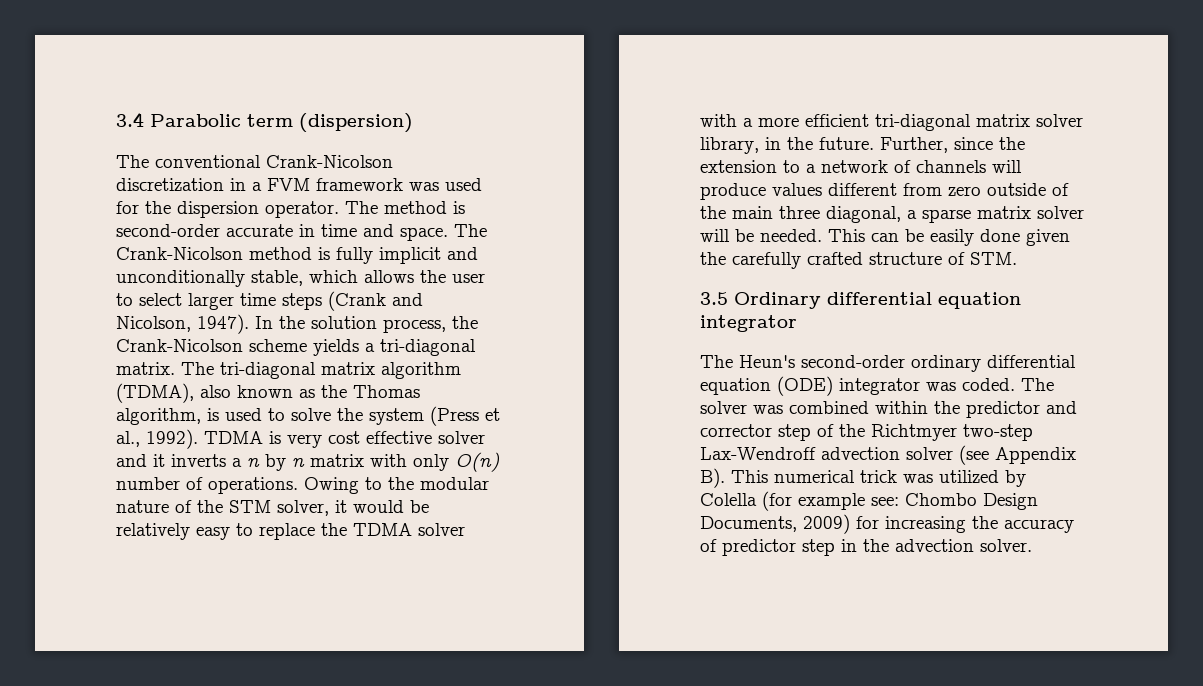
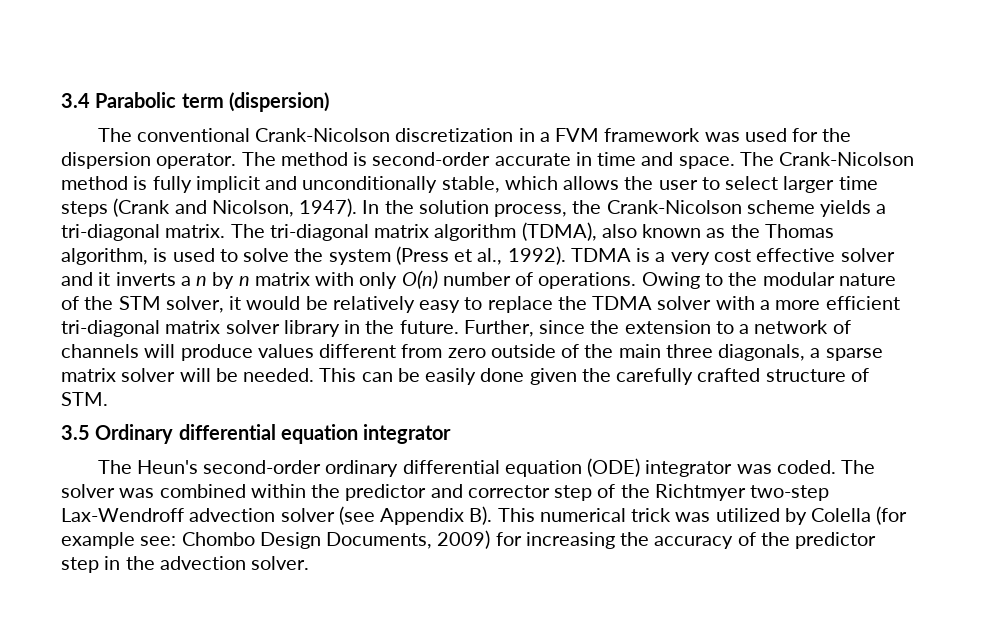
- TDMA is very cost effective solver and it inverts a n by n matrix with only O(n) number of operations.
+ TDMA is a very cost effective solver and it inverts a n by n matrix with only O(n) number of operations.
- Owing to the modular nature of the STM solver, it would be relatively easy to replace the TDMA solver with a more efficient tri-diagonal matrix solver library, in the future.
+ Owing to the modular nature of the STM solver, it would be relatively easy to replace the TDMA solver with a more efficient tri-diagonal matrix solver library in the future.
- Further, since the extension to a network of channels will produce values different from zero outside of the main three diagonal, a sparse matrix solver will be needed.
+ Further, since the extension to a network of channels will produce values different from zero outside of the main three diagonals, a sparse matrix solver will be needed.
- The solver was combined within the predictor and corrector step of the Richtmyer two-step Lax-Wendroff advection solver (see Appendix B). This numerical trick was utilized by Colella (for example see: Chombo Design Documents, 2009) for increasing the accuracy of predictor step in the advection solver.
+ The solver was combined within the predictor and corrector step of the Richtmyer two-step Lax-Wendroff advection solver (see Appendix B). This numerical trick was utilized by Colella (for example see: Chombo Design Documents, 2009) for increasing the accuracy of the predictor step in the advection solver.

